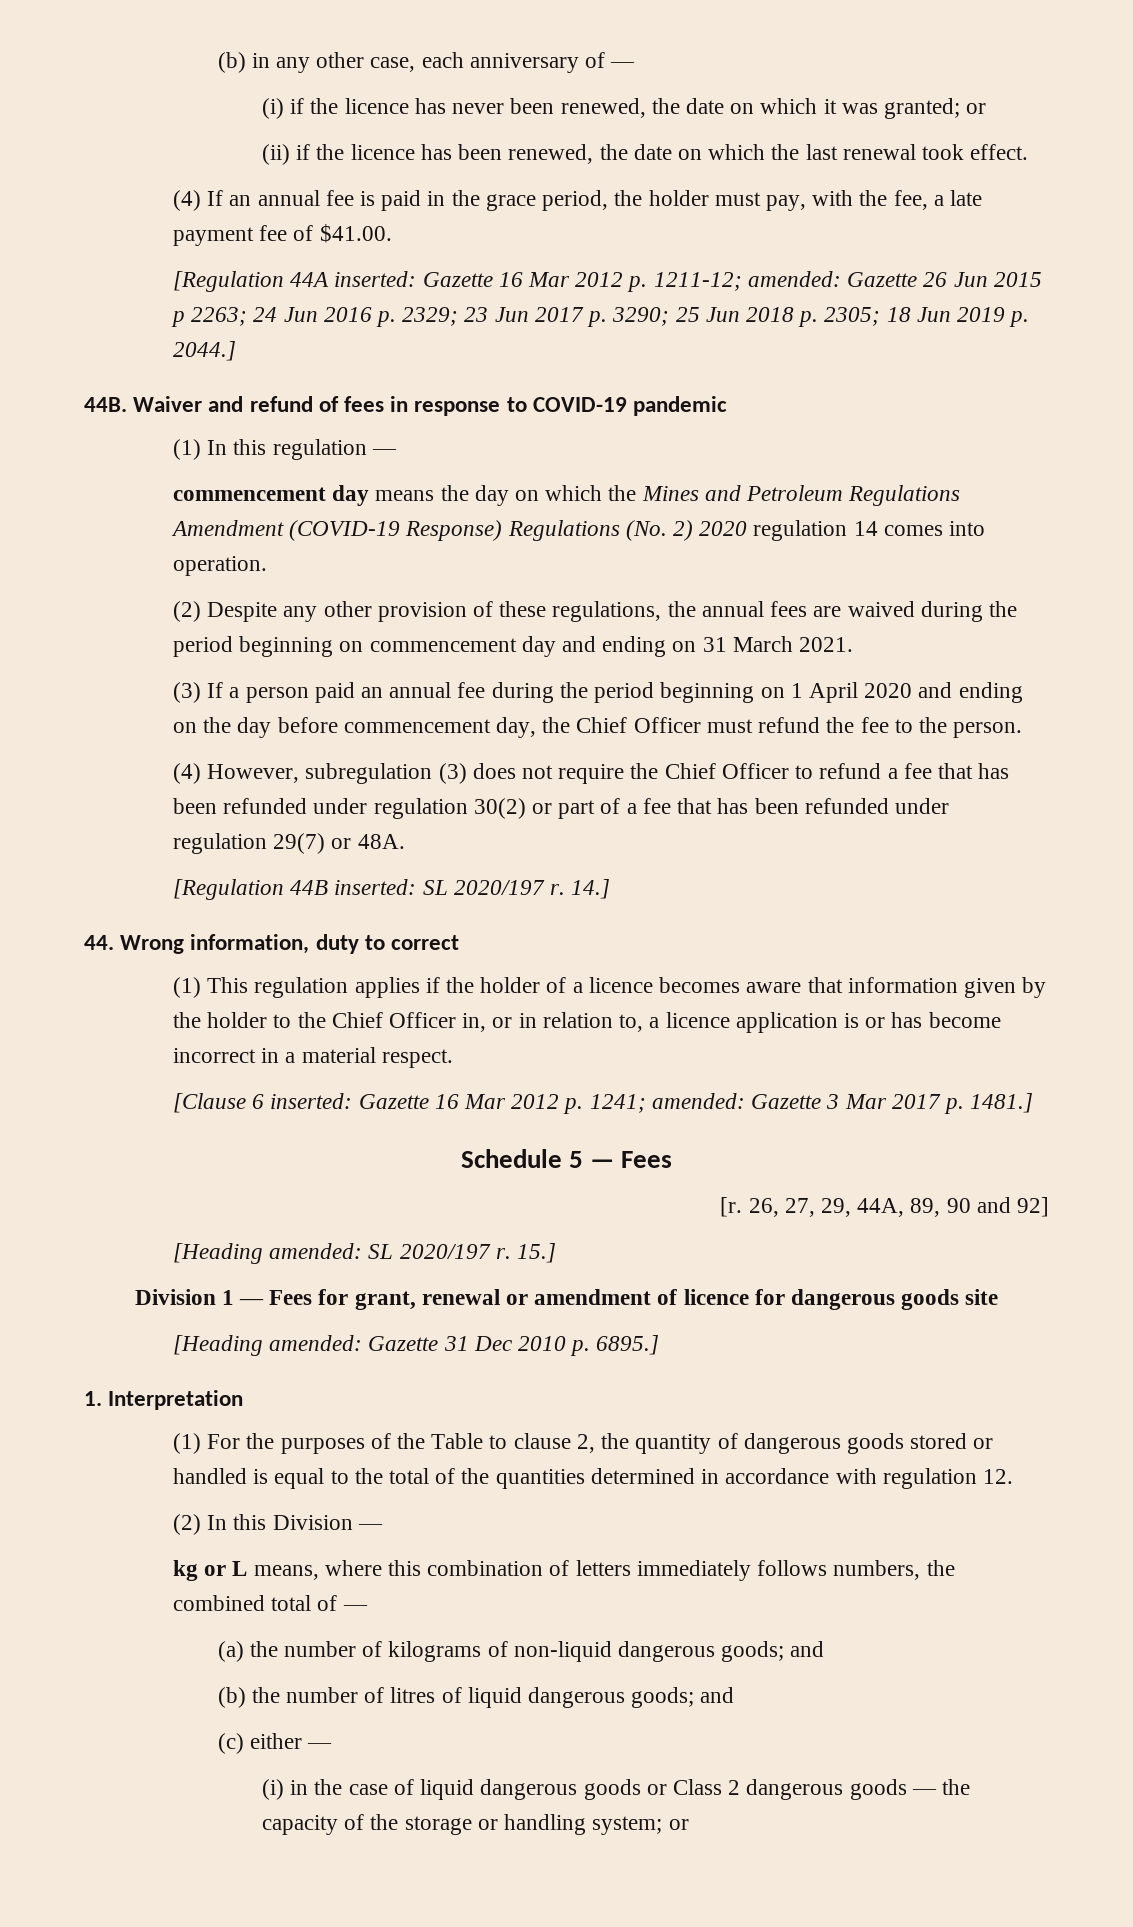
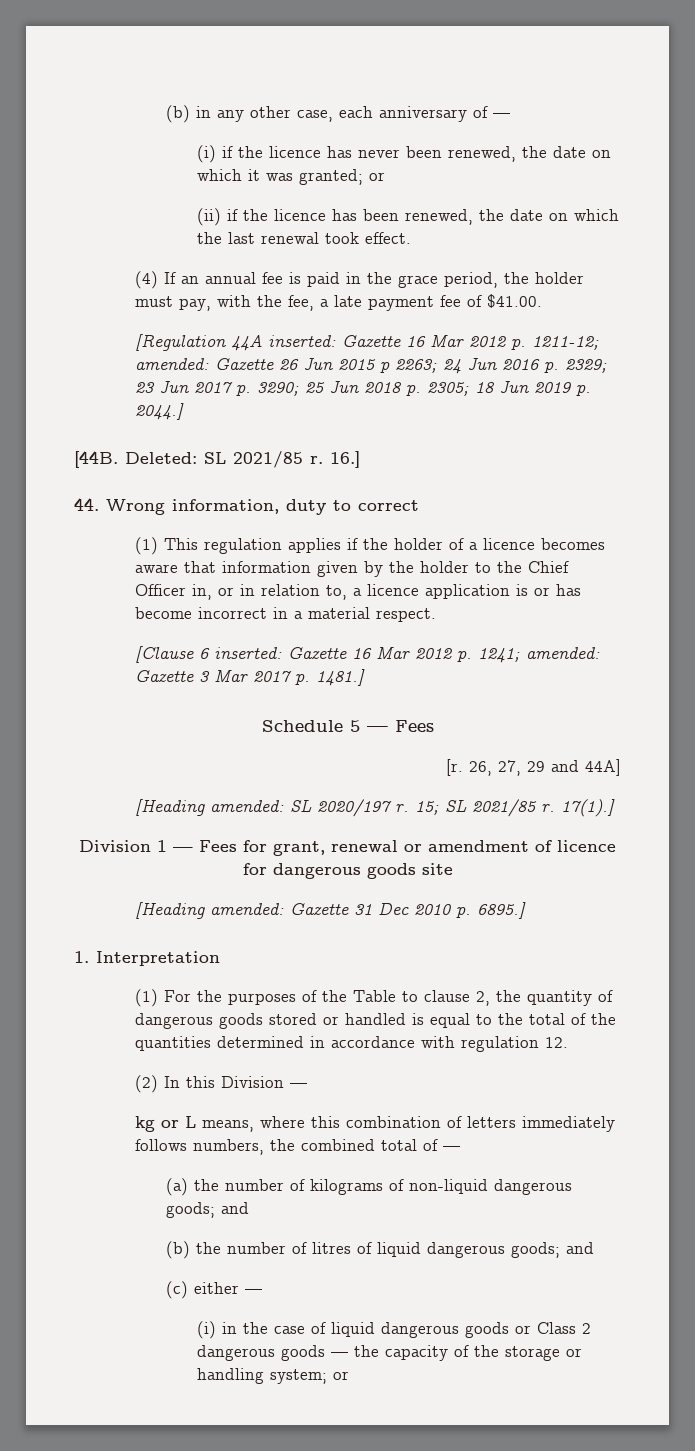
- 44B. Waiver and refund of fees in response to COVID-19 pandemic
- (1) In this regulation —
- commencement day means the day on which the Mines and Petroleum Regulations Amendment (COVID-19 Response) Regulations (No. 2) 2020 regulation 14 comes into operation.
- (2) Despite any other provision of these regulations, the annual fees are waived during the period beginning on commencement day and ending on 31 March 2021.
- (3) If a person paid an annual fee during the period beginning on 1 April 2020 and ending on the day before commencement day, the Chief Officer must refund the fee to the person.
- (4) However, subregulation (3) does not require the Chief Officer to refund a fee that has been refunded under regulation 30(2) or part of a fee that has been refunded under regulation 29(7) or 48A.
- [Regulation 44B inserted: SL 2020/197 r. 14.]
+ [44B. Deleted: SL 2021/85 r. 16.]
- 26, 27, 29, 44A, 89, 90 and 92]
+ 26, 27, 29 and 44A]
- 15.]
+ 15; SL 2021/85 r. 17(1).]

